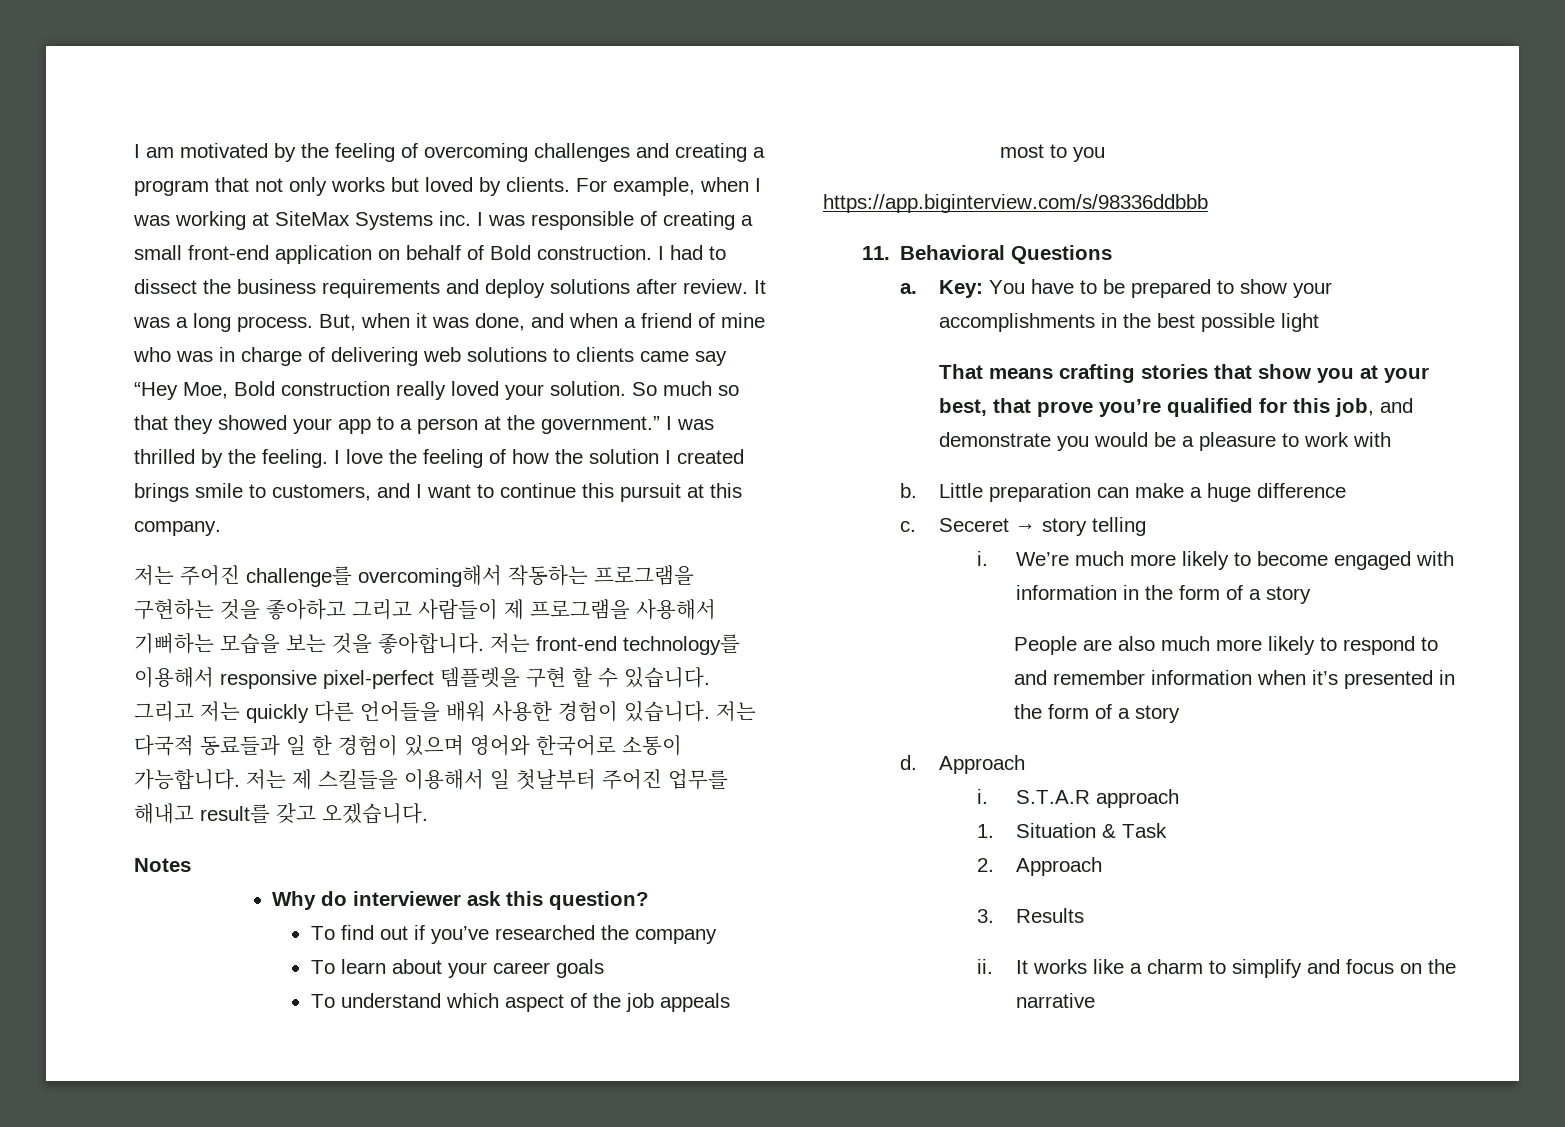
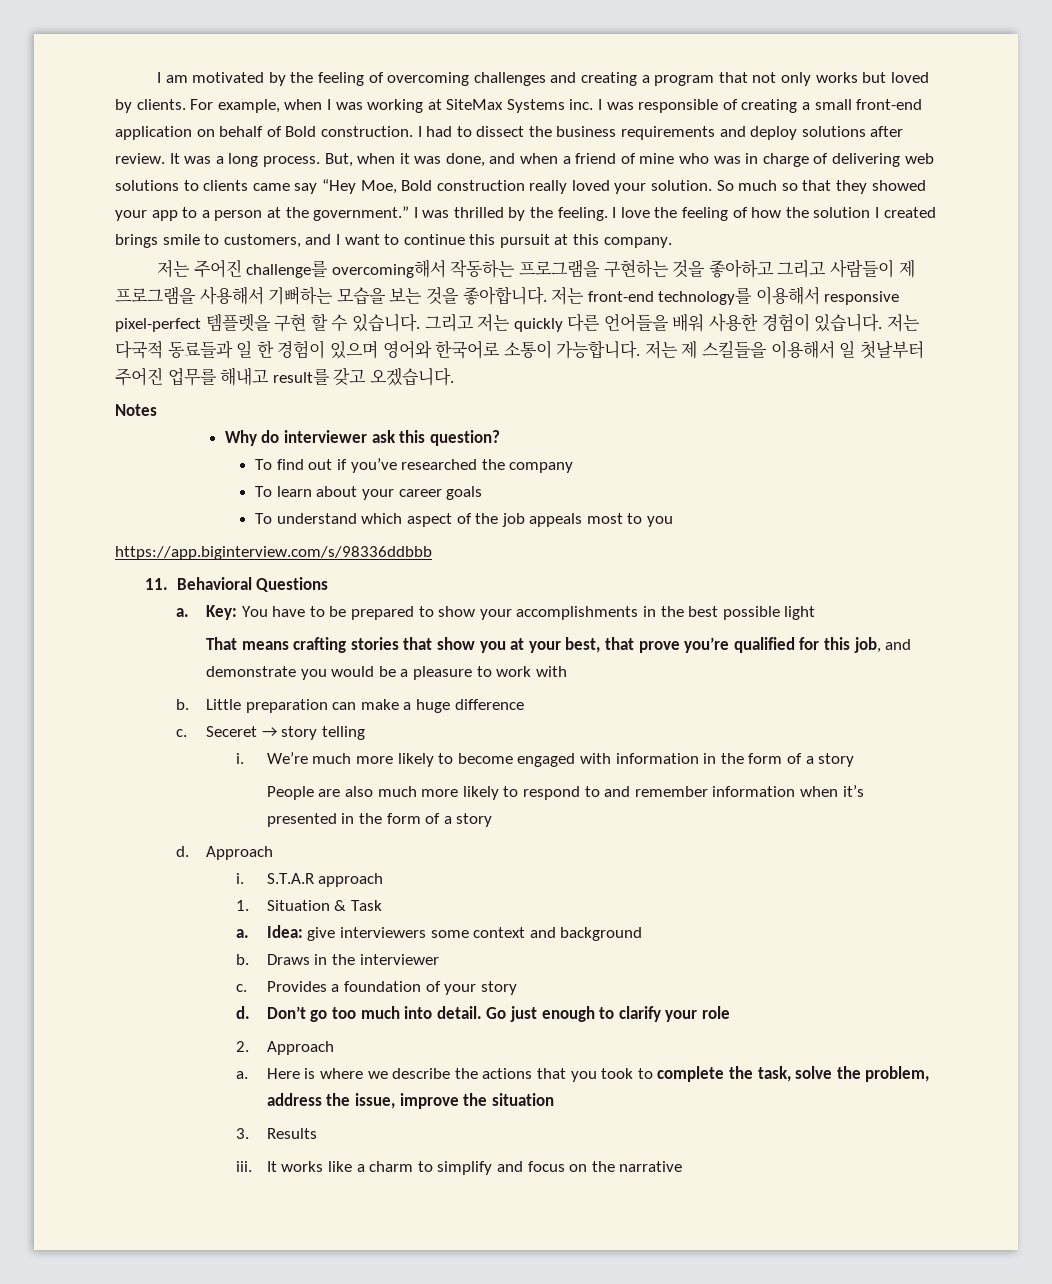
+ a. Idea: give interviewers some context and background
+ b. Draws in the interviewer
+ c. Provides a foundation of your story
+ d. Don’t go too much into detail. Go just enough to clarify your role
  2. Approach
+ a. Here is where we describe the actions that you took to complete the task, solve the problem, address the issue, improve the situation
- ii.
+ iii.

